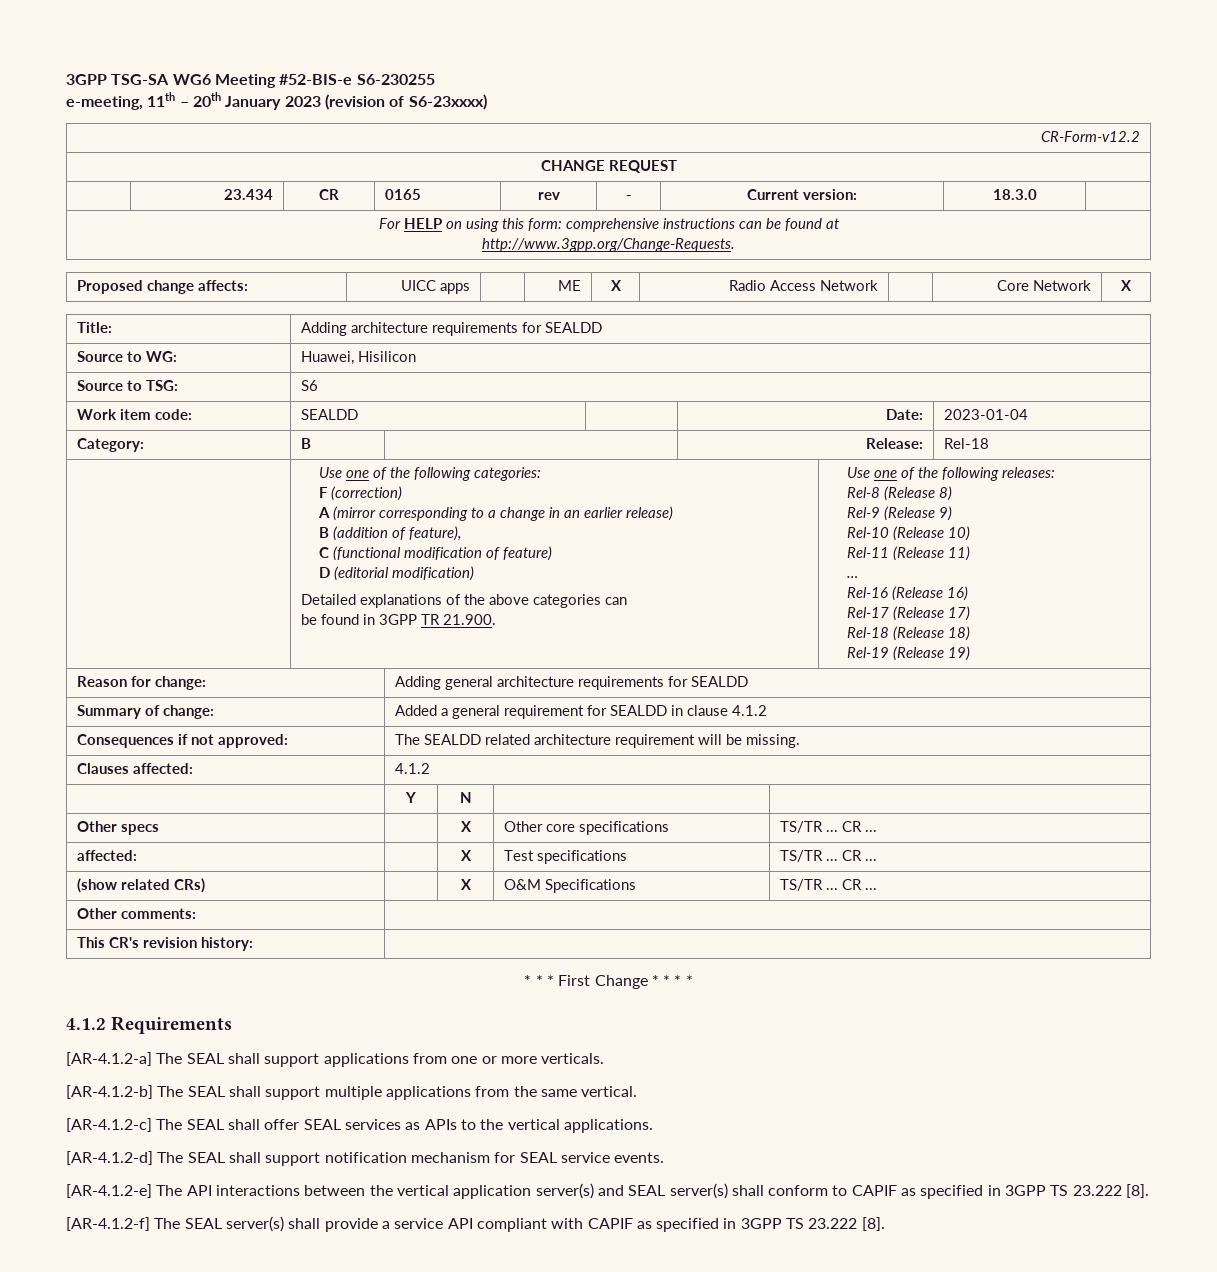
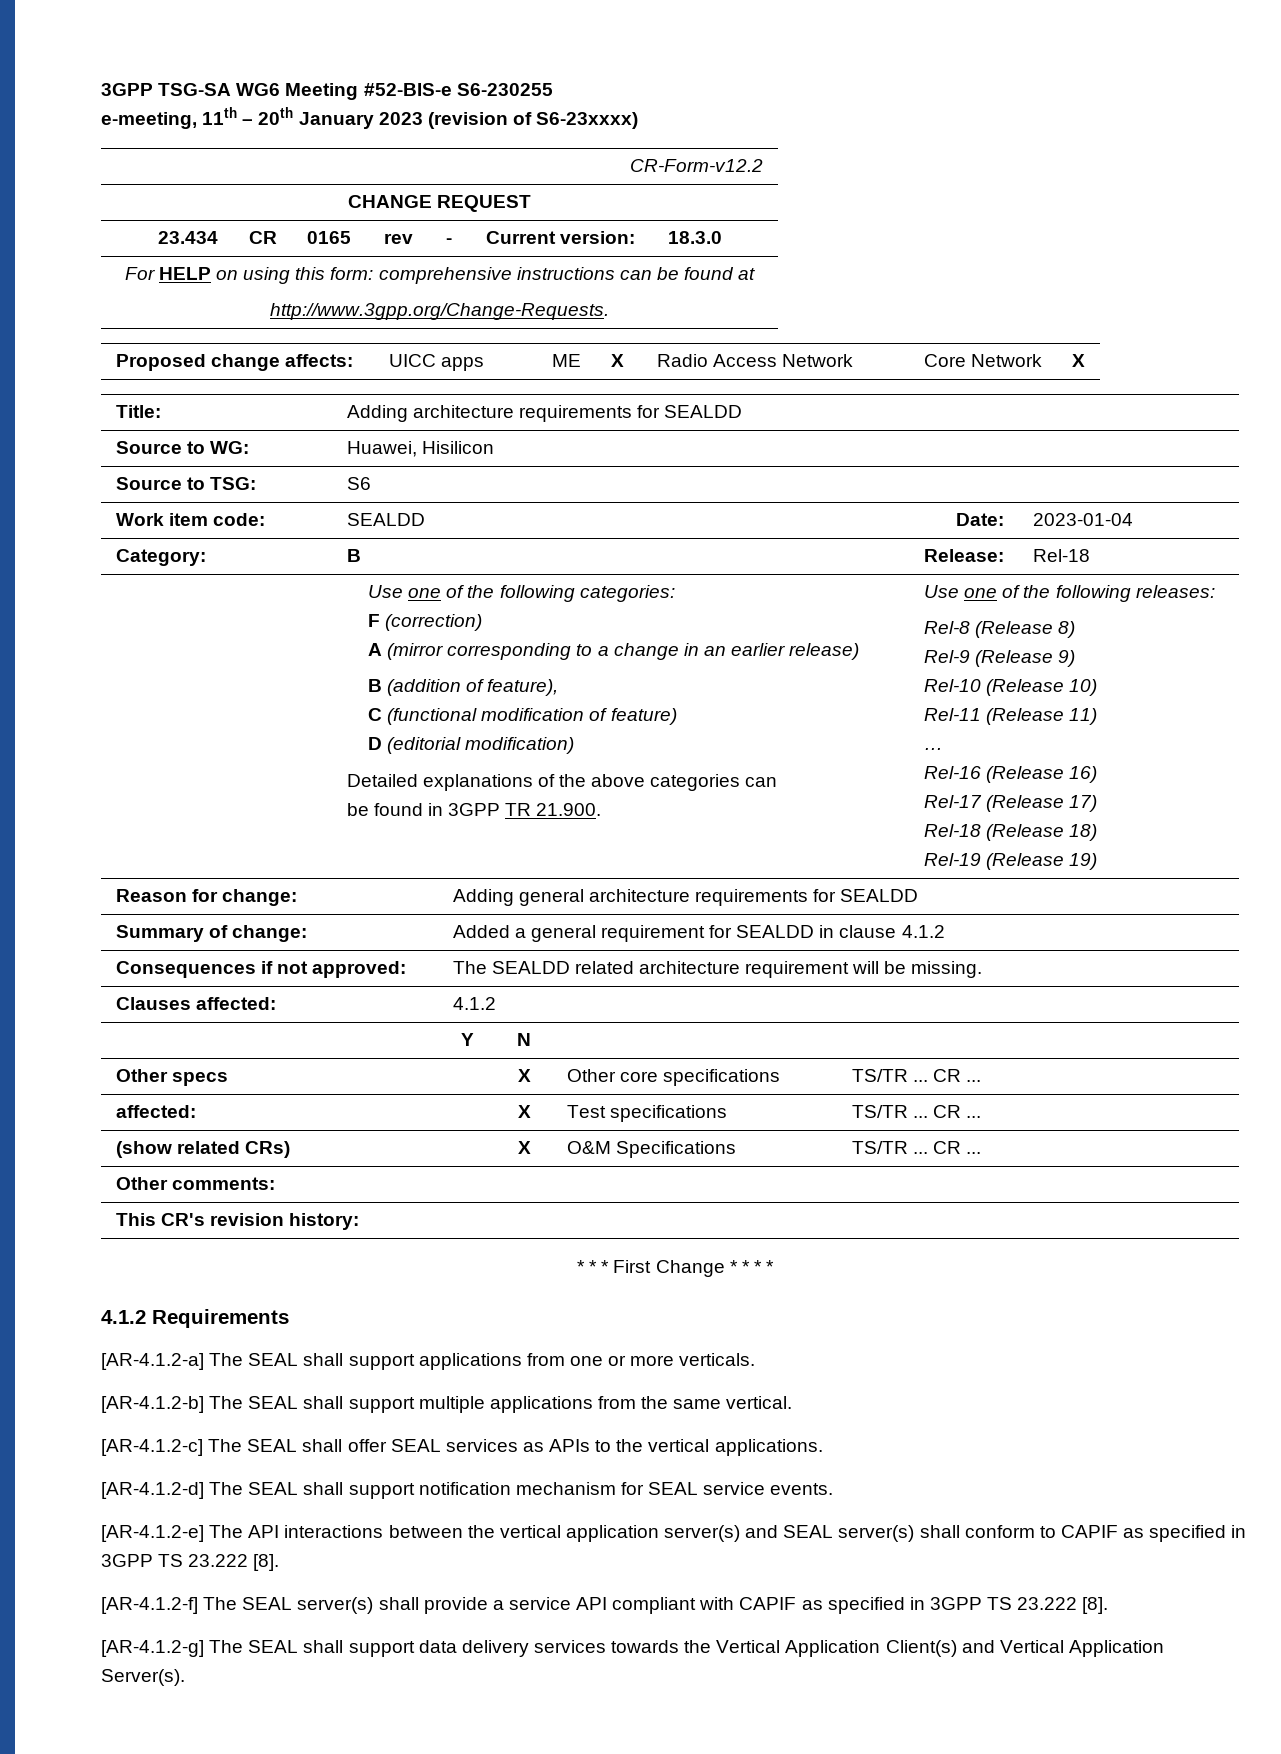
+ [AR-4.1.2-g] The SEAL shall support data delivery services towards the Vertical Application Client(s) and Vertical Application Server(s).

